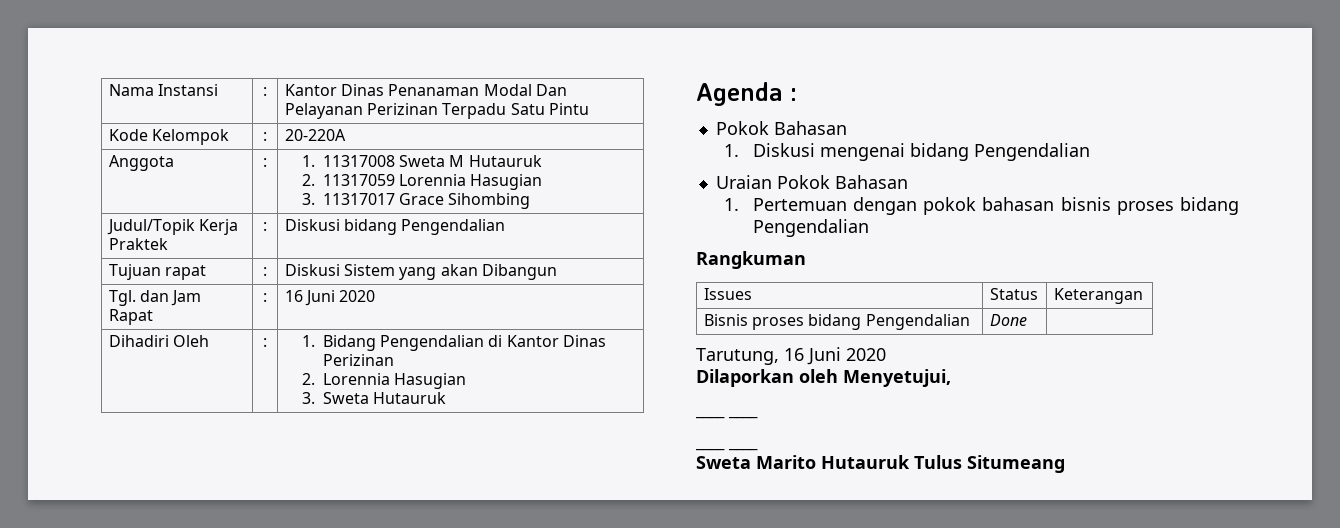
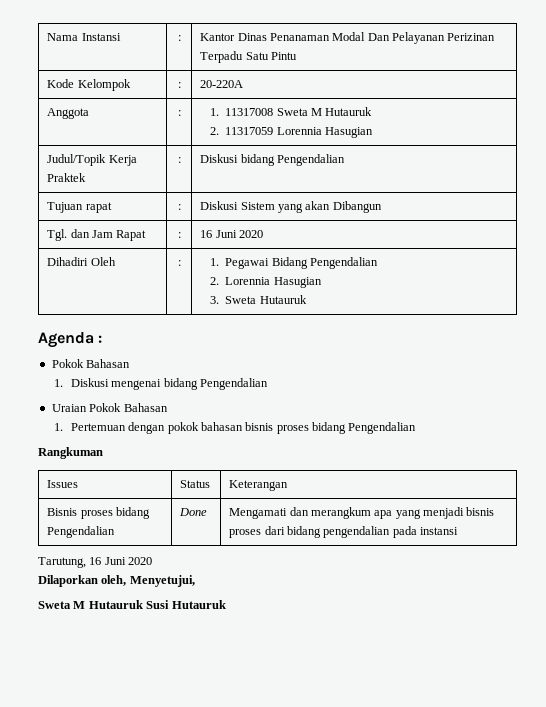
  Anggota | : | 1. 11317008 Sweta M Hutauruk
  2. 11317059 Lorennia Hasugian
- 3. 11317017 Grace Sihombing
- Dihadiri Oleh | : | 1. Bidang Pengendalian di Kantor Dinas Perizinan
+ Dihadiri Oleh | : | 1. Pegawai Bidang Pengendalian
- Bisnis proses bidang Pengendalian | Done |
+ Bisnis proses bidang Pengendalian | Done | Mengamati dan merangkum apa yang menjadi bisnis proses dari bidang pengendalian pada instansi
- Dilaporkan oleh Menyetujui,
- ____ ____
- ____ ____
- Sweta Marito Hutauruk Tulus Situmeang
+ Dilaporkan oleh, Menyetujui,
+ Sweta M Hutauruk Susi Hutauruk

